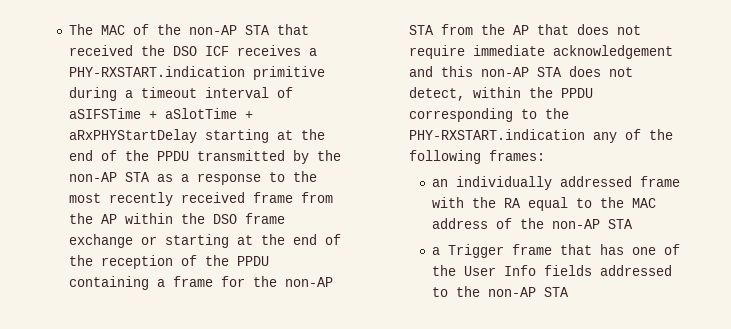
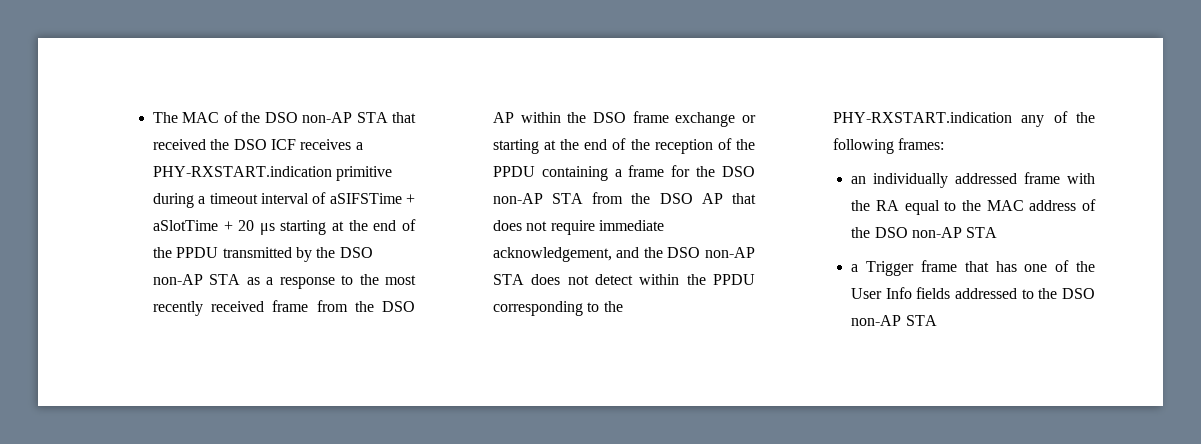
- The MAC of the non-AP STA that received the DSO ICF receives a PHY-RXSTART.indication primitive during a timeout interval of aSIFSTime + aSlotTime + aRxPHYStartDelay starting at the end of the PPDU transmitted by the non-AP STA as a response to the most recently received frame from the AP within the DSO frame exchange or starting at the end of the reception of the PPDU containing a frame for the non-AP STA from the AP that does not require immediate acknowledgement and this non-AP STA does not detect, within the PPDU corresponding to the PHY-RXSTART.indication any of the following frames:
+ The MAC of the DSO non-AP STA that received the DSO ICF receives a PHY-RXSTART.indication primitive during a timeout interval of aSIFSTime + aSlotTime + 20 μs starting at the end of the PPDU transmitted by the DSO non-AP STA as a response to the most recently received frame from the DSO AP within the DSO frame exchange or starting at the end of the reception of the PPDU containing a frame for the DSO non-AP STA from the DSO AP that does not require immediate acknowledgement, and the DSO non-AP STA does not detect within the PPDU corresponding to the PHY-RXSTART.indication any of the following frames:
- an individually addressed frame with the RA equal to the MAC address of the non-AP STA
+ an individually addressed frame with the RA equal to the MAC address of the DSO non-AP STA
- a Trigger frame that has one of the User Info fields addressed to the non-AP STA
+ a Trigger frame that has one of the User Info fields addressed to the DSO non-AP STA

